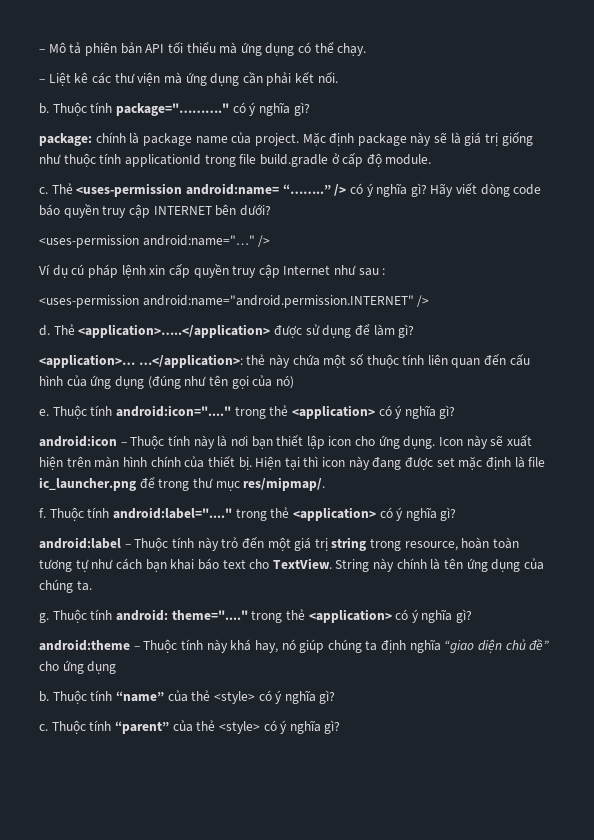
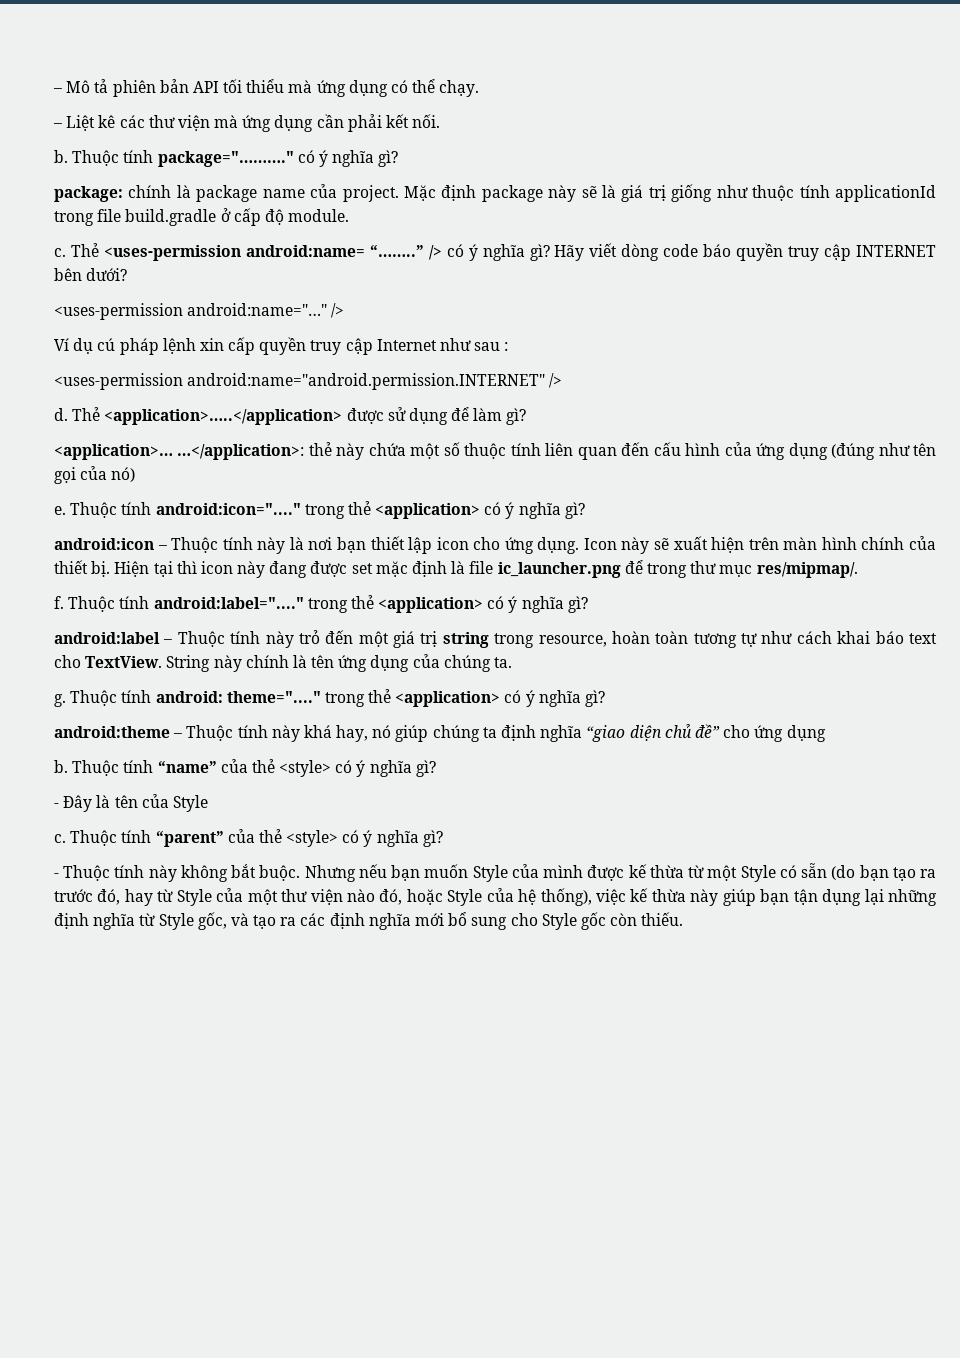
- android:label – Thuộc tính này trỏ đến một giá trị string trong resource, hoàn toàn tương tự như cách bạn khai báo text cho TextView.
+ android:label – Thuộc tính này trỏ đến một giá trị string trong resource, hoàn toàn tương tự như cách khai báo text cho TextView.
+ - Đây là tên của Style
+ - Thuộc tính này không bắt buộc. Nhưng nếu bạn muốn Style của mình được kế thừa từ một Style có sẵn (do bạn tạo ra trước đó, hay từ Style của một thư viện nào đó, hoặc Style của hệ thống), việc kế thừa này giúp bạn tận dụng lại những định nghĩa từ Style gốc, và tạo ra các định nghĩa mới bổ sung cho Style gốc còn thiếu.

